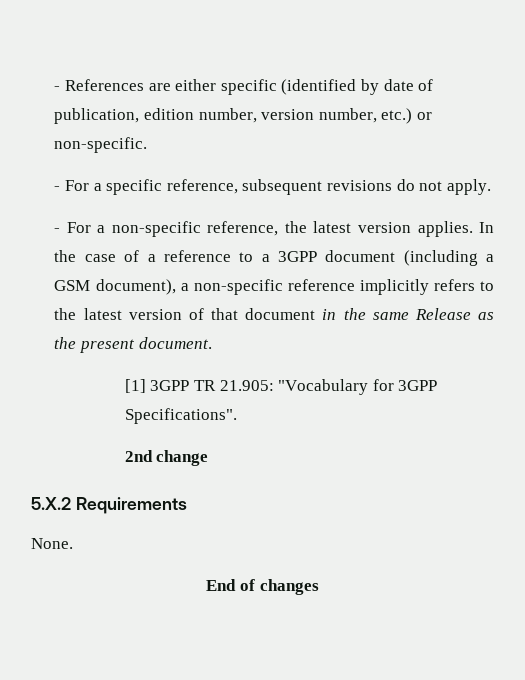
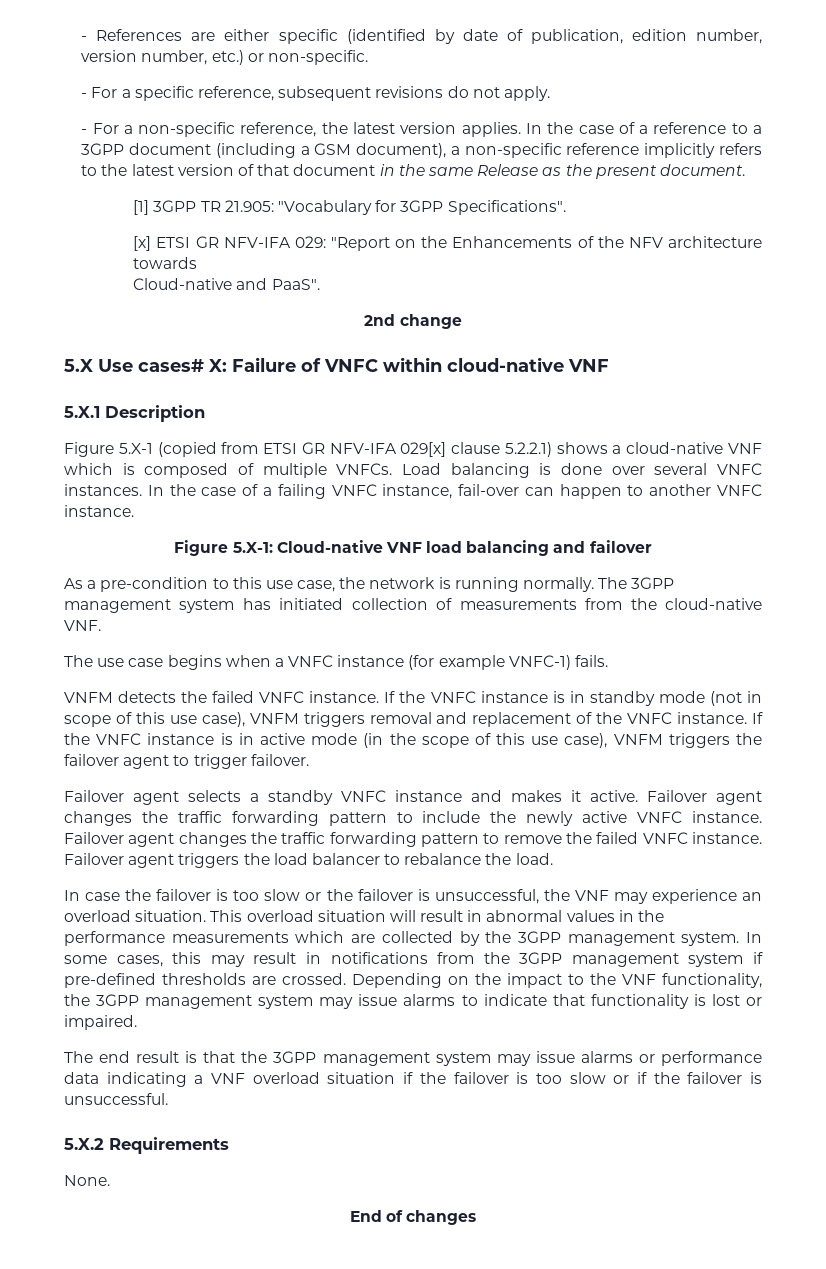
+ [x] ETSI GR NFV-IFA 029: "Report on the Enhancements of the NFV architecture towards
+ Cloud-native and PaaS".
  2nd change
+ 5.X Use cases# X: Failure of VNFC within cloud-native VNF
+ 5.X.1 Description
+ Figure 5.X-1 (copied from ETSI GR NFV-IFA 029[x] clause 5.2.2.1) shows a cloud-native VNF which is composed of multiple VNFCs. Load balancing is done over several VNFC instances. In the case of a failing VNFC instance, fail-over can happen to another VNFC instance.
+ Figure 5.X-1: Cloud-native VNF load balancing and failover
+ As a pre-condition to this use case, the network is running normally. The 3GPP management system has initiated collection of measurements from the cloud-native VNF.
+ The use case begins when a VNFC instance (for example VNFC-1) fails.
+ VNFM detects the failed VNFC instance. If the VNFC instance is in standby mode (not in scope of this use case), VNFM triggers removal and replacement of the VNFC instance. If the VNFC instance is in active mode (in the scope of this use case), VNFM triggers the failover agent to trigger failover.
+ Failover agent selects a standby VNFC instance and makes it active. Failover agent changes the traffic forwarding pattern to include the newly active VNFC instance. Failover agent changes the traffic forwarding pattern to remove the failed VNFC instance. Failover agent triggers the load balancer to rebalance the load.
+ In case the failover is too slow or the failover is unsuccessful, the VNF may experience an overload situation. This overload situation will result in abnormal values in the performance measurements which are collected by the 3GPP management system. In some cases, this may result in notifications from the 3GPP management system if pre-defined thresholds are crossed. Depending on the impact to the VNF functionality, the 3GPP management system may issue alarms to indicate that functionality is lost or impaired.
+ The end result is that the 3GPP management system may issue alarms or performance data indicating a VNF overload situation if the failover is too slow or if the failover is unsuccessful.

